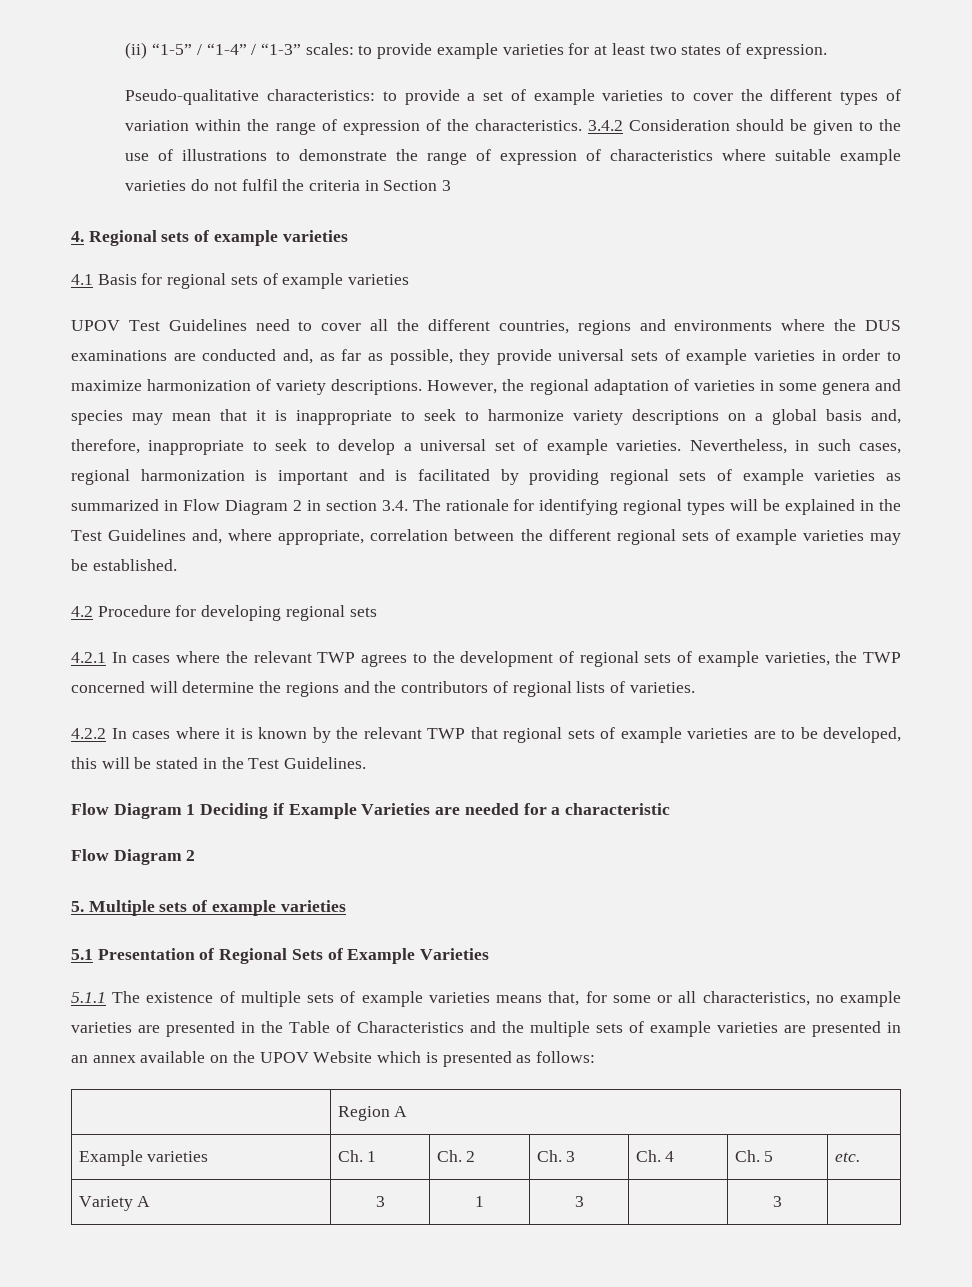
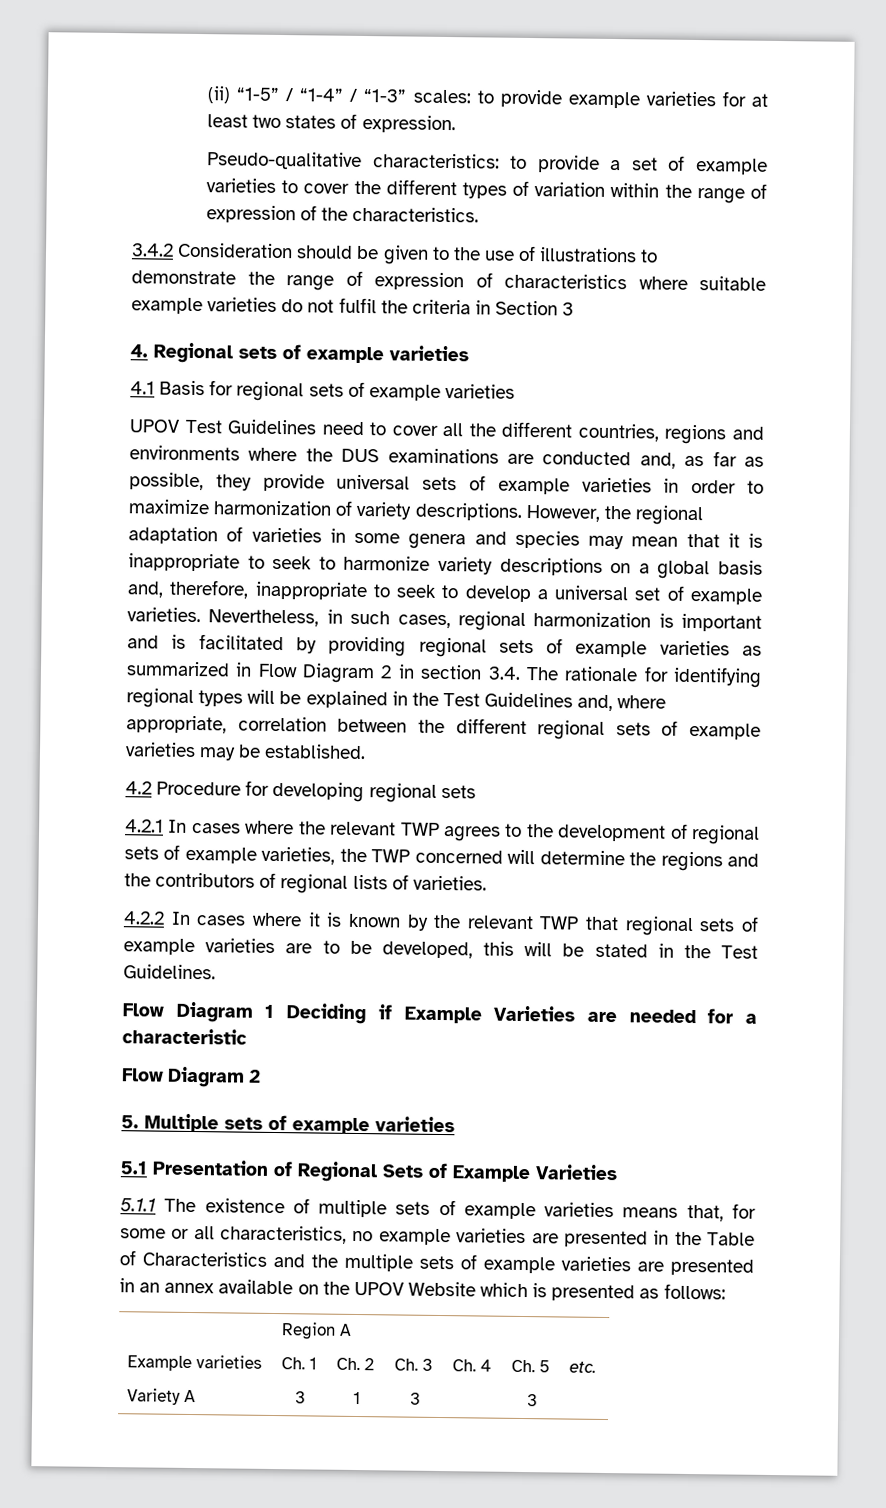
- Pseudo-qualitative characteristics: to provide a set of example varieties to cover the different types of variation within the range of expression of the characteristics. 3.4.2 Consideration should be given to the use of illustrations to demonstrate the range of expression of characteristics where suitable example varieties do not fulfil the criteria in Section 3
+ Pseudo-qualitative characteristics: to provide a set of example varieties to cover the different types of variation within the range of expression of the characteristics.
+ 3.4.2 Consideration should be given to the use of illustrations to demonstrate the range of expression of characteristics where suitable example varieties do not fulfil the criteria in Section 3

